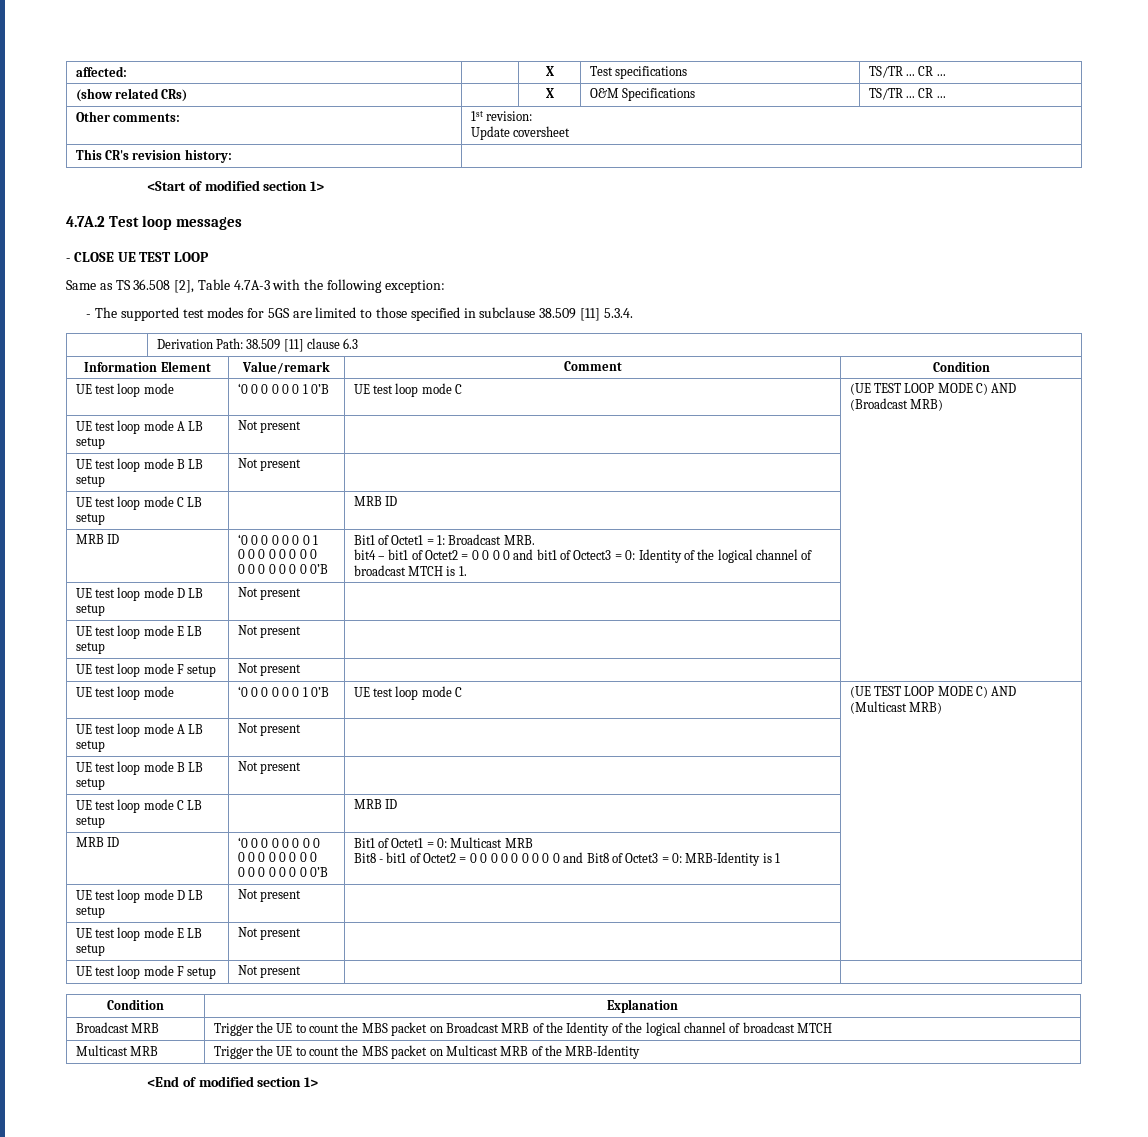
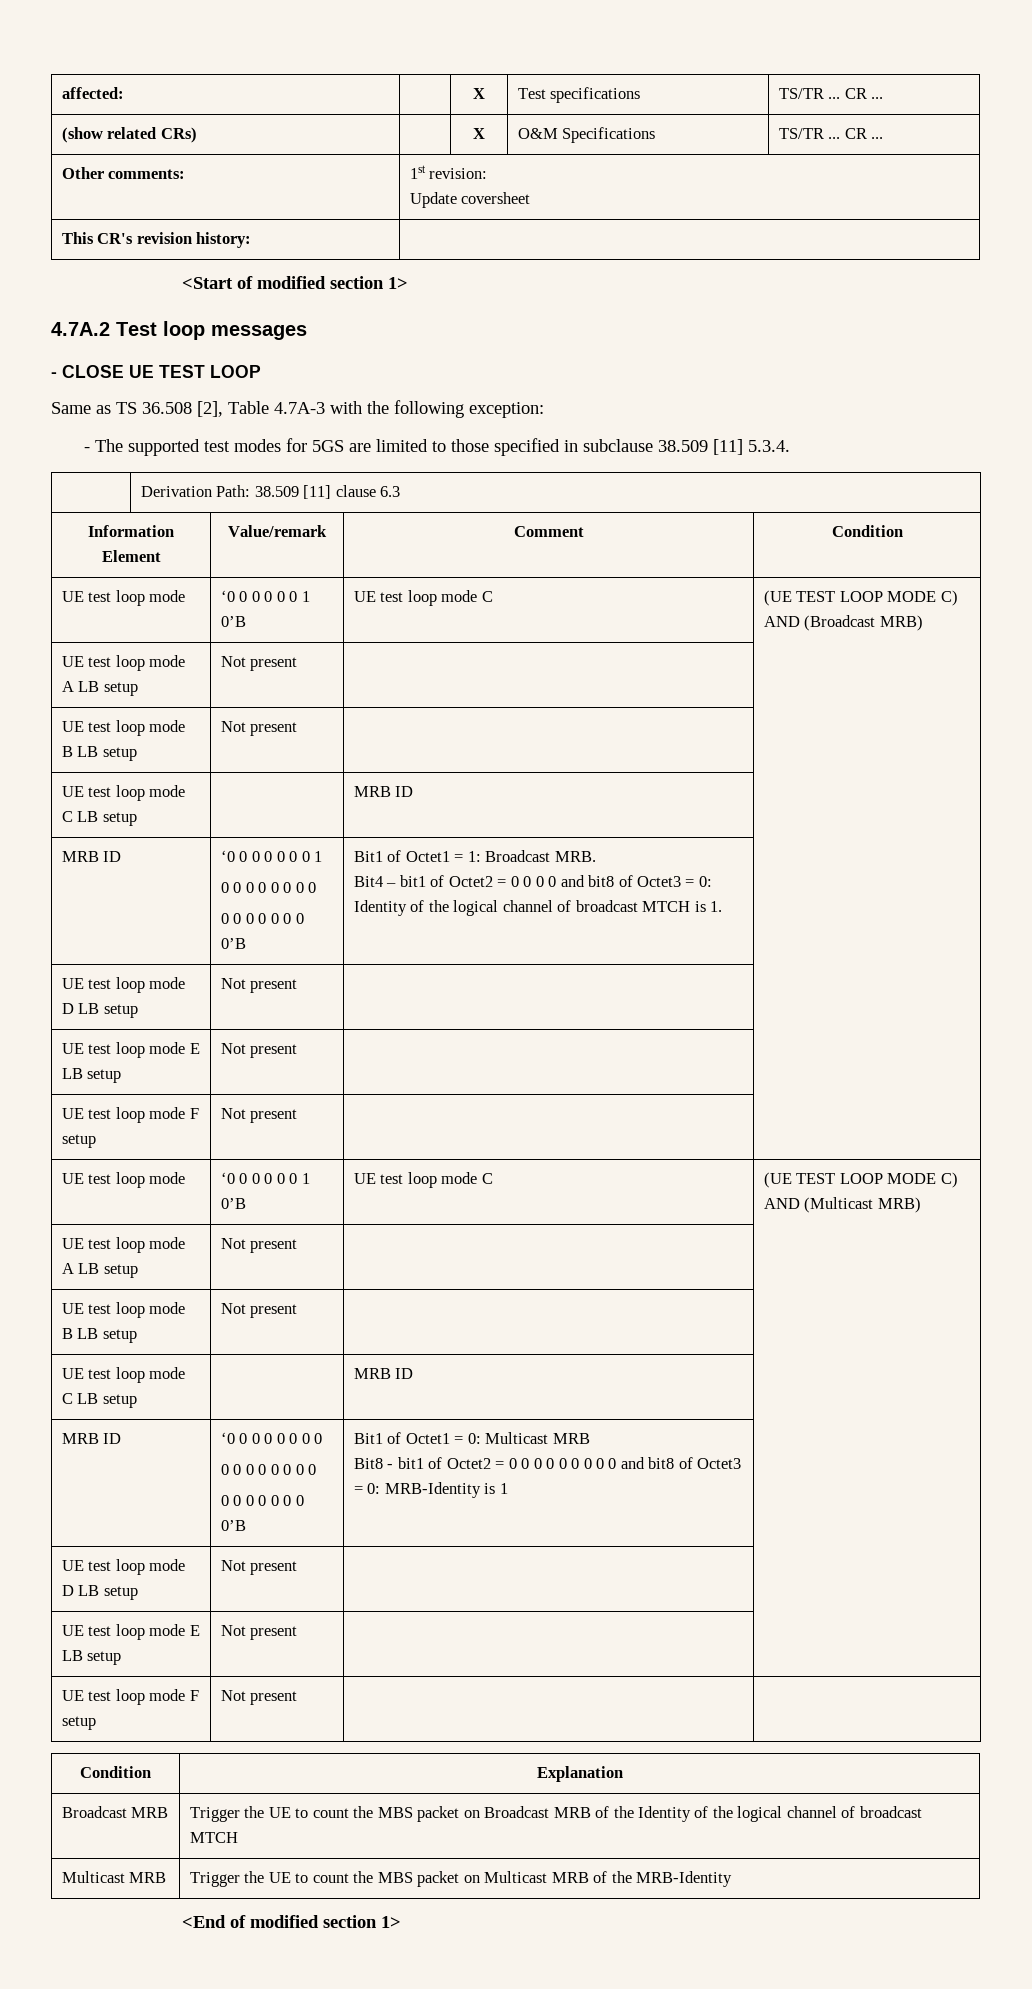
- bit4 – bit1 of Octet2 = 0 0 0 0 and bit1 of Octect3 = 0: Identity of the logical channel of broadcast MTCH is 1.
+ Bit4 – bit1 of Octet2 = 0 0 0 0 and bit8 of Octet3 = 0: Identity of the logical channel of broadcast MTCH is 1.
- Bit8 - bit1 of Octet2 = 0 0 0 0 0 0 0 0 0 and Bit8 of Octet3 = 0: MRB-Identity is 1
+ Bit8 - bit1 of Octet2 = 0 0 0 0 0 0 0 0 0 and bit8 of Octet3 = 0: MRB-Identity is 1

